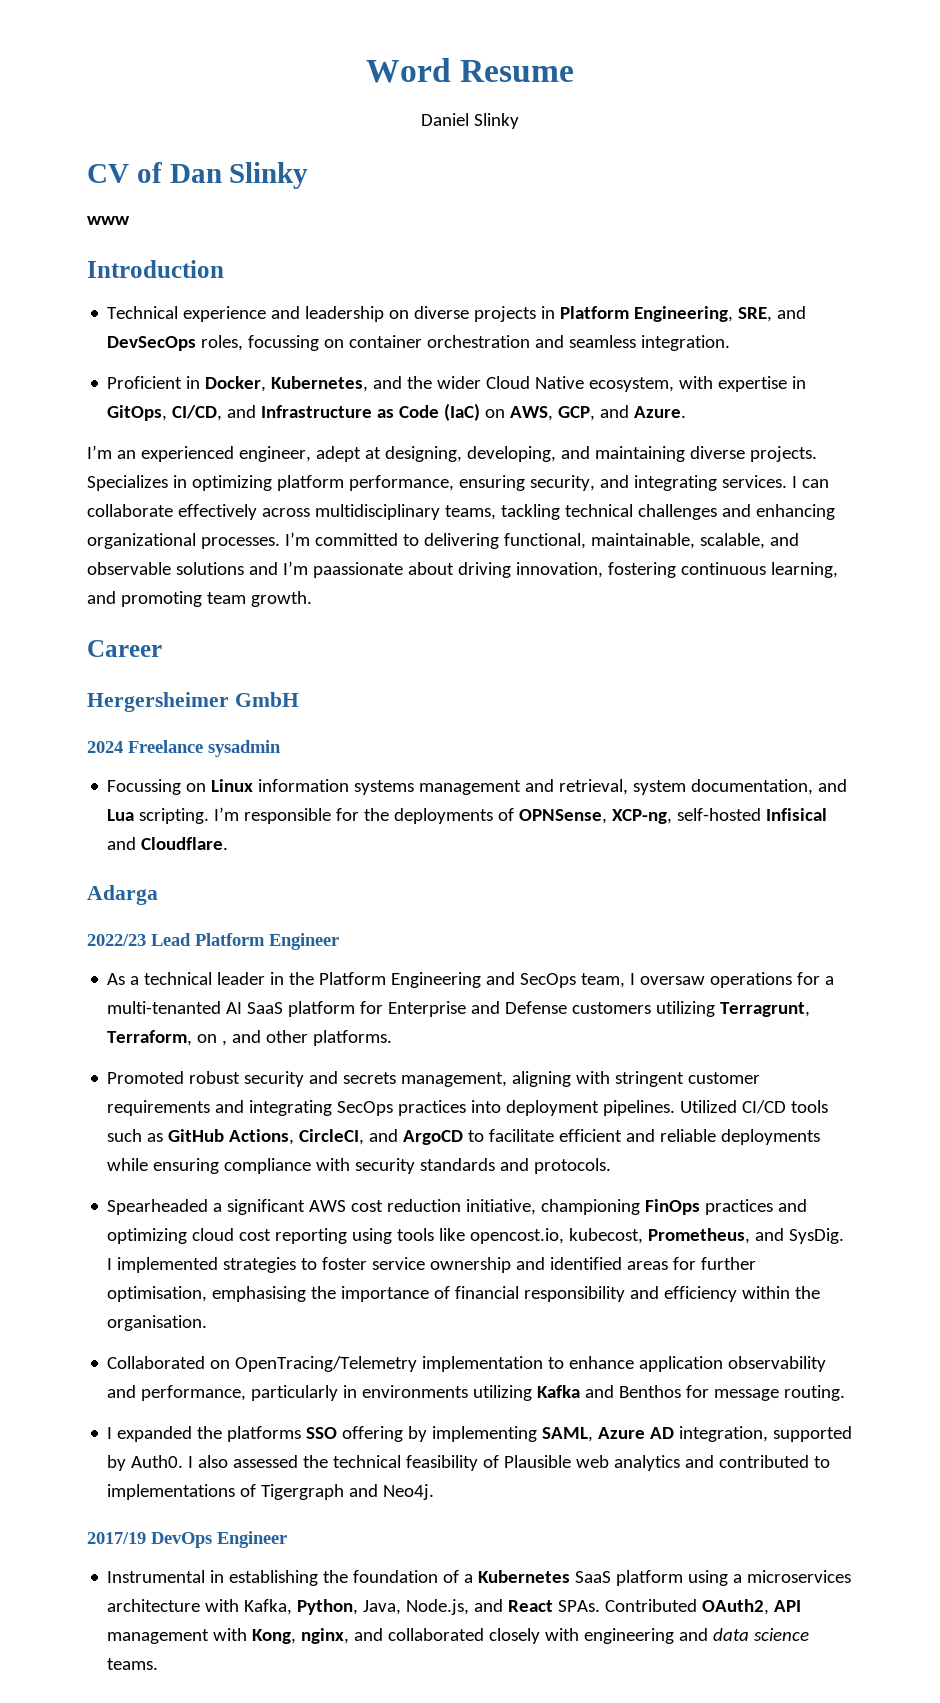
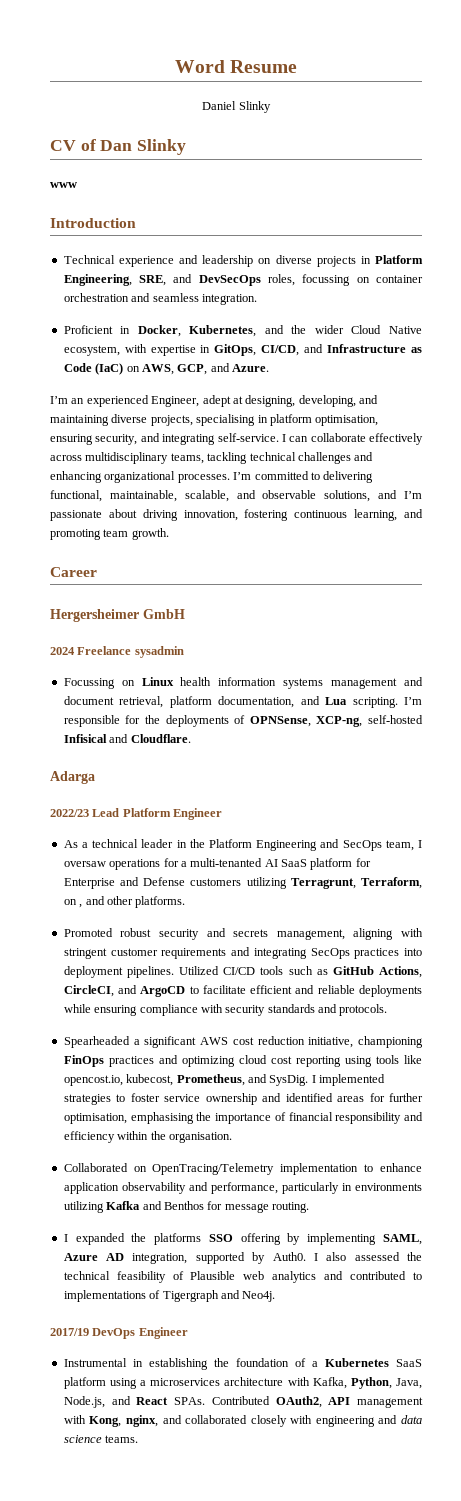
- I’m an experienced engineer, adept at designing, developing, and maintaining diverse projects. Specializes in optimizing platform performance, ensuring security, and integrating services.
+ I’m an experienced Engineer, adept at designing, developing, and maintaining diverse projects, specialising in platform optimisation, ensuring security, and integrating self-service.
- I’m committed to delivering functional, maintainable, scalable, and observable solutions and I’m paassionate about driving innovation, fostering continuous learning, and promoting team growth.
+ I’m committed to delivering functional, maintainable, scalable, and observable solutions, and I’m passionate about driving innovation, fostering continuous learning, and promoting team growth.
- Focussing on Linux information systems management and retrieval, system documentation, and Lua scripting.
+ Focussing on Linux health information systems management and document retrieval, platform documentation, and Lua scripting.

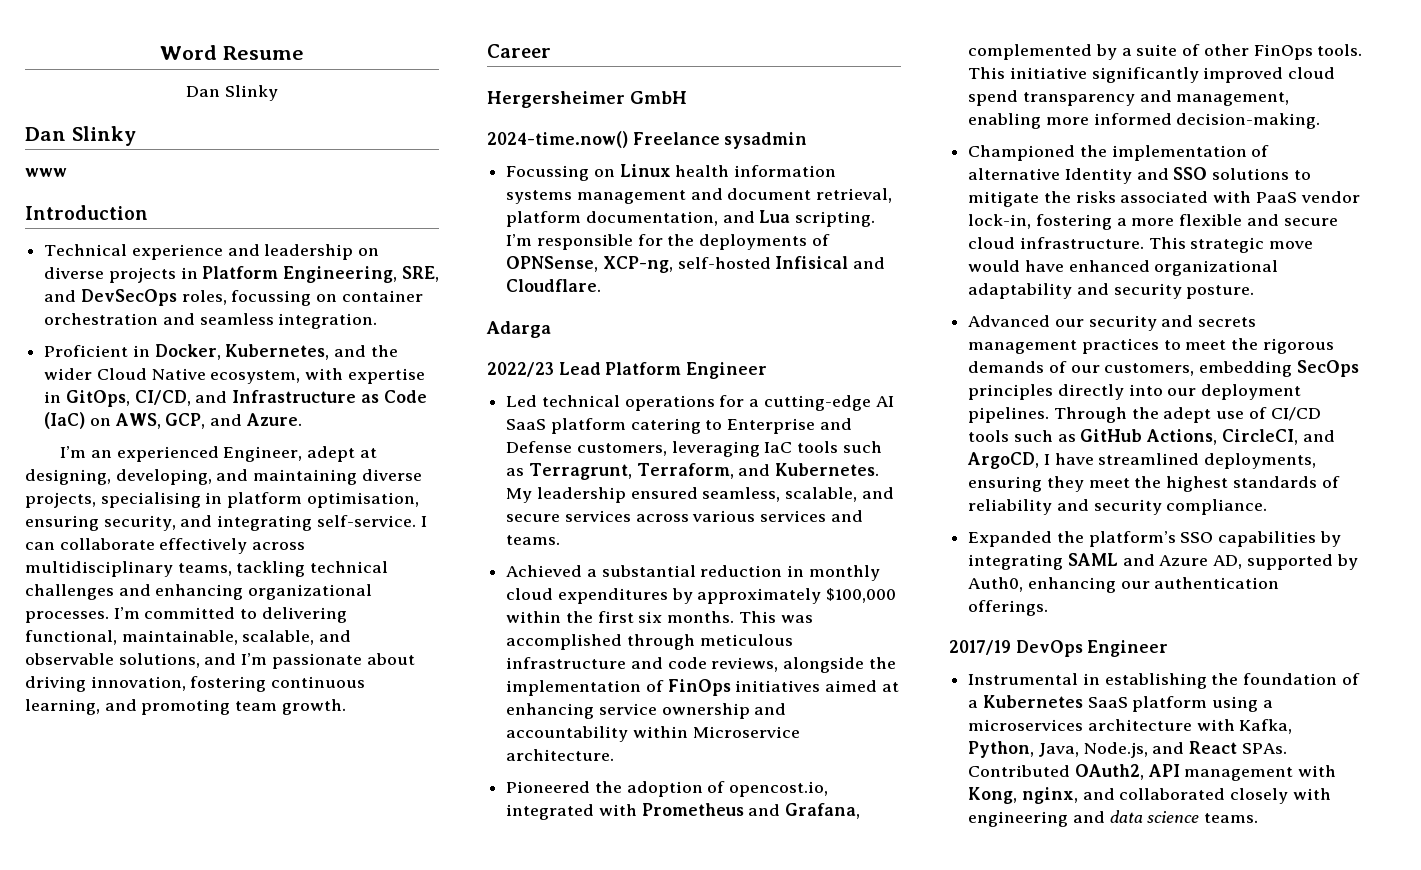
  Word Resume
- Daniel Slinky
- CV of Dan Slinky
+ Dan Slinky
+ Dan Slinky
- 2024 Freelance sysadmin
+ 2024-time.now() Freelance sysadmin
- As a technical leader in the Platform Engineering and SecOps team, I oversaw operations for a multi-tenanted AI SaaS platform for Enterprise and Defense customers utilizing Terragrunt, Terraform, on , and other platforms.
- Promoted robust security and secrets management, aligning with stringent customer requirements and integrating SecOps practices into deployment pipelines. Utilized CI/CD tools such as GitHub Actions, CircleCI, and ArgoCD to facilitate efficient and reliable deployments while ensuring compliance with security standards and protocols.
- Spearheaded a significant AWS cost reduction initiative, championing FinOps practices and optimizing cloud cost reporting using tools like opencost.io, kubecost, Prometheus, and SysDig. I implemented strategies to foster service ownership and identified areas for further optimisation, emphasising the importance of financial responsibility and efficiency within the organisation.
- Collaborated on OpenTracing/Telemetry implementation to enhance application observability and performance, particularly in environments utilizing Kafka and Benthos for message routing.
- I expanded the platforms SSO offering by implementing SAML, Azure AD integration, supported by Auth0. I also assessed the technical feasibility of Plausible web analytics and contributed to implementations of Tigergraph and Neo4j.
+ Led technical operations for a cutting-edge AI SaaS platform catering to Enterprise and Defense customers, leveraging IaC tools such as Terragrunt, Terraform, and Kubernetes. My leadership ensured seamless, scalable, and secure services across various services and teams.
+ Achieved a substantial reduction in monthly cloud expenditures by approximately $100,000 within the first six months. This was accomplished through meticulous infrastructure and code reviews, alongside the implementation of FinOps initiatives aimed at enhancing service ownership and accountability within Microservice architecture.
+ Pioneered the adoption of opencost.io, integrated with Prometheus and Grafana, complemented by a suite of other FinOps tools. This initiative significantly improved cloud spend transparency and management, enabling more informed decision-making.
+ Championed the implementation of alternative Identity and SSO solutions to mitigate the risks associated with PaaS vendor lock-in, fostering a more flexible and secure cloud infrastructure. This strategic move would have enhanced organizational adaptability and security posture.
+ Advanced our security and secrets management practices to meet the rigorous demands of our customers, embedding SecOps principles directly into our deployment pipelines. Through the adept use of CI/CD tools such as GitHub Actions, CircleCI, and ArgoCD, I have streamlined deployments, ensuring they meet the highest standards of reliability and security compliance.
+ Expanded the platform’s SSO capabilities by integrating SAML and Azure AD, supported by Auth0, enhancing our authentication offerings.

